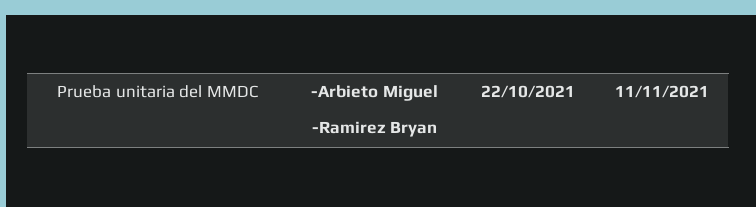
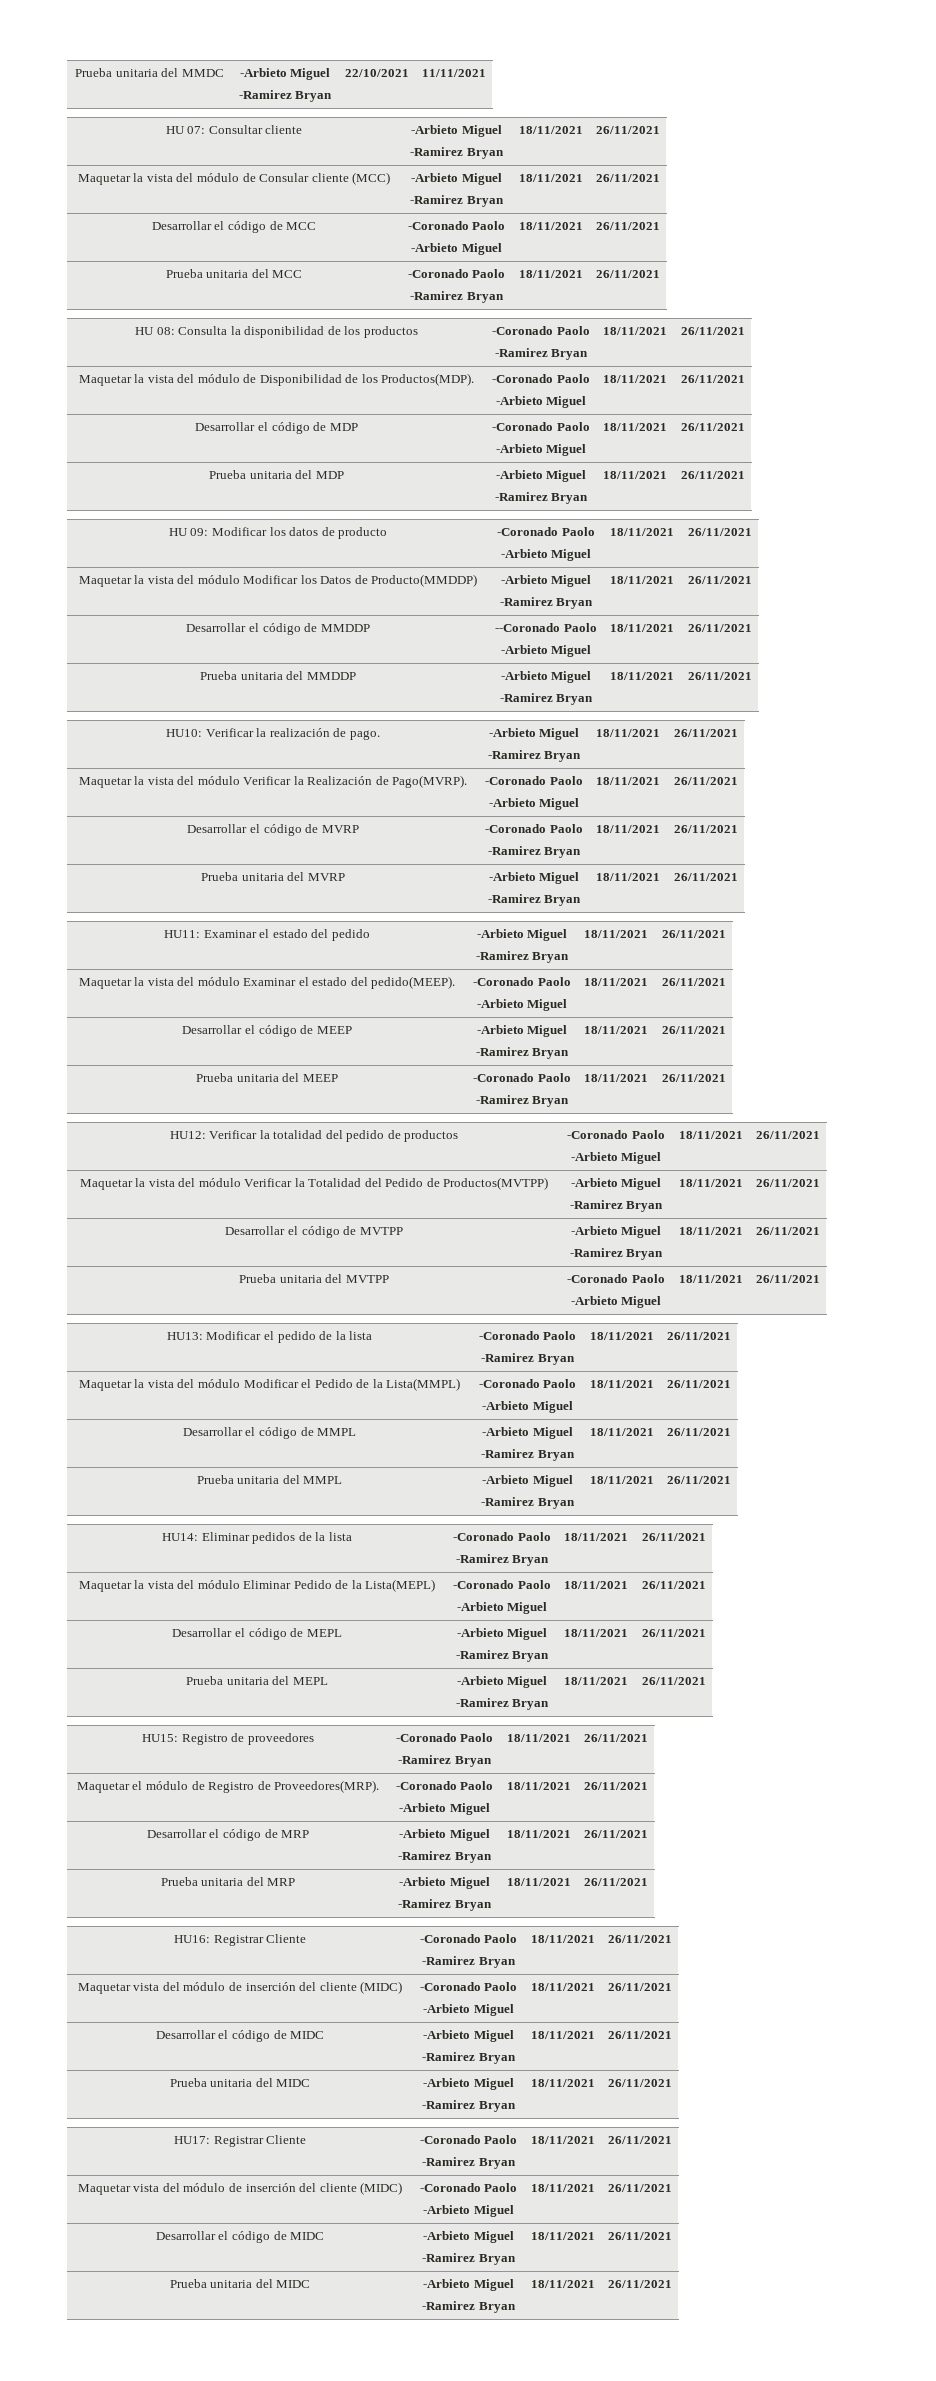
+ HU 07: Consultar cliente | -Arbieto Miguel
+ -Ramirez Bryan | 18/11/2021 | 26/11/2021
+ Maquetar la vista del módulo de Consular cliente (MCC) | -Arbieto Miguel
+ -Ramirez Bryan | 18/11/2021 | 26/11/2021
+ Desarrollar el código de MCC | -Coronado Paolo
+ -Arbieto Miguel | 18/11/2021 | 26/11/2021
+ Prueba unitaria del MCC | -Coronado Paolo
+ -Ramirez Bryan | 18/11/2021 | 26/11/2021
+ HU 08: Consulta la disponibilidad de los productos | -Coronado Paolo
+ -Ramirez Bryan | 18/11/2021 | 26/11/2021
+ Maquetar la vista del módulo de Disponibilidad de los Productos(MDP). | -Coronado Paolo
+ -Arbieto Miguel | 18/11/2021 | 26/11/2021
+ Desarrollar el código de MDP | -Coronado Paolo
+ -Arbieto Miguel | 18/11/2021 | 26/11/2021
+ Prueba unitaria del MDP | -Arbieto Miguel
+ -Ramirez Bryan | 18/11/2021 | 26/11/2021
+ HU 09: Modificar los datos de producto | -Coronado Paolo
+ -Arbieto Miguel | 18/11/2021 | 26/11/2021
+ Maquetar la vista del módulo Modificar los Datos de Producto(MMDDP) | -Arbieto Miguel
+ -Ramirez Bryan | 18/11/2021 | 26/11/2021
+ Desarrollar el código de MMDDP | --Coronado Paolo
+ -Arbieto Miguel | 18/11/2021 | 26/11/2021
+ Prueba unitaria del MMDDP | -Arbieto Miguel
+ -Ramirez Bryan | 18/11/2021 | 26/11/2021
+ HU10: Verificar la realización de pago. | -Arbieto Miguel
+ -Ramirez Bryan | 18/11/2021 | 26/11/2021
+ Maquetar la vista del módulo Verificar la Realización de Pago(MVRP). | -Coronado Paolo
+ -Arbieto Miguel | 18/11/2021 | 26/11/2021
+ Desarrollar el código de MVRP | -Coronado Paolo
+ -Ramirez Bryan | 18/11/2021 | 26/11/2021
+ Prueba unitaria del MVRP | -Arbieto Miguel
+ -Ramirez Bryan | 18/11/2021 | 26/11/2021
+ HU11: Examinar el estado del pedido | -Arbieto Miguel
+ -Ramirez Bryan | 18/11/2021 | 26/11/2021
+ Maquetar la vista del módulo Examinar el estado del pedido(MEEP). | -Coronado Paolo
+ -Arbieto Miguel | 18/11/2021 | 26/11/2021
+ Desarrollar el código de MEEP | -Arbieto Miguel
+ -Ramirez Bryan | 18/11/2021 | 26/11/2021
+ Prueba unitaria del MEEP | -Coronado Paolo
+ -Ramirez Bryan | 18/11/2021 | 26/11/2021
+ HU12: Verificar la totalidad del pedido de productos | -Coronado Paolo
+ -Arbieto Miguel | 18/11/2021 | 26/11/2021
+ Maquetar la vista del módulo Verificar la Totalidad del Pedido de Productos(MVTPP) | -Arbieto Miguel
+ -Ramirez Bryan | 18/11/2021 | 26/11/2021
+ Desarrollar el código de MVTPP | -Arbieto Miguel
+ -Ramirez Bryan | 18/11/2021 | 26/11/2021
+ Prueba unitaria del MVTPP | -Coronado Paolo
+ -Arbieto Miguel | 18/11/2021 | 26/11/2021
+ HU13: Modificar el pedido de la lista | -Coronado Paolo
+ -Ramirez Bryan | 18/11/2021 | 26/11/2021
+ Maquetar la vista del módulo Modificar el Pedido de la Lista(MMPL) | -Coronado Paolo
+ -Arbieto Miguel | 18/11/2021 | 26/11/2021
+ Desarrollar el código de MMPL | -Arbieto Miguel
+ -Ramirez Bryan | 18/11/2021 | 26/11/2021
+ Prueba unitaria del MMPL | -Arbieto Miguel
+ -Ramirez Bryan | 18/11/2021 | 26/11/2021
+ HU14: Eliminar pedidos de la lista | -Coronado Paolo
+ -Ramirez Bryan | 18/11/2021 | 26/11/2021
+ Maquetar la vista del módulo Eliminar Pedido de la Lista(MEPL) | -Coronado Paolo
+ -Arbieto Miguel | 18/11/2021 | 26/11/2021
+ Desarrollar el código de MEPL | -Arbieto Miguel
+ -Ramirez Bryan | 18/11/2021 | 26/11/2021
+ Prueba unitaria del MEPL | -Arbieto Miguel
+ -Ramirez Bryan | 18/11/2021 | 26/11/2021
+ HU15: Registro de proveedores | -Coronado Paolo
+ -Ramirez Bryan | 18/11/2021 | 26/11/2021
+ Maquetar el módulo de Registro de Proveedores(MRP). | -Coronado Paolo
+ -Arbieto Miguel | 18/11/2021 | 26/11/2021
+ Desarrollar el código de MRP | -Arbieto Miguel
+ -Ramirez Bryan | 18/11/2021 | 26/11/2021
+ Prueba unitaria del MRP | -Arbieto Miguel
+ -Ramirez Bryan | 18/11/2021 | 26/11/2021
+ HU16: Registrar Cliente | -Coronado Paolo
+ -Ramirez Bryan | 18/11/2021 | 26/11/2021
+ Maquetar vista del módulo de inserción del cliente (MIDC) | -Coronado Paolo
+ -Arbieto Miguel | 18/11/2021 | 26/11/2021
+ Desarrollar el código de MIDC | -Arbieto Miguel
+ -Ramirez Bryan | 18/11/2021 | 26/11/2021
+ Prueba unitaria del MIDC | -Arbieto Miguel
+ -Ramirez Bryan | 18/11/2021 | 26/11/2021
+ HU17: Registrar Cliente | -Coronado Paolo
+ -Ramirez Bryan | 18/11/2021 | 26/11/2021
+ Maquetar vista del módulo de inserción del cliente (MIDC) | -Coronado Paolo
+ -Arbieto Miguel | 18/11/2021 | 26/11/2021
+ Desarrollar el código de MIDC | -Arbieto Miguel
+ -Ramirez Bryan | 18/11/2021 | 26/11/2021
+ Prueba unitaria del MIDC | -Arbieto Miguel
+ -Ramirez Bryan | 18/11/2021 | 26/11/2021

